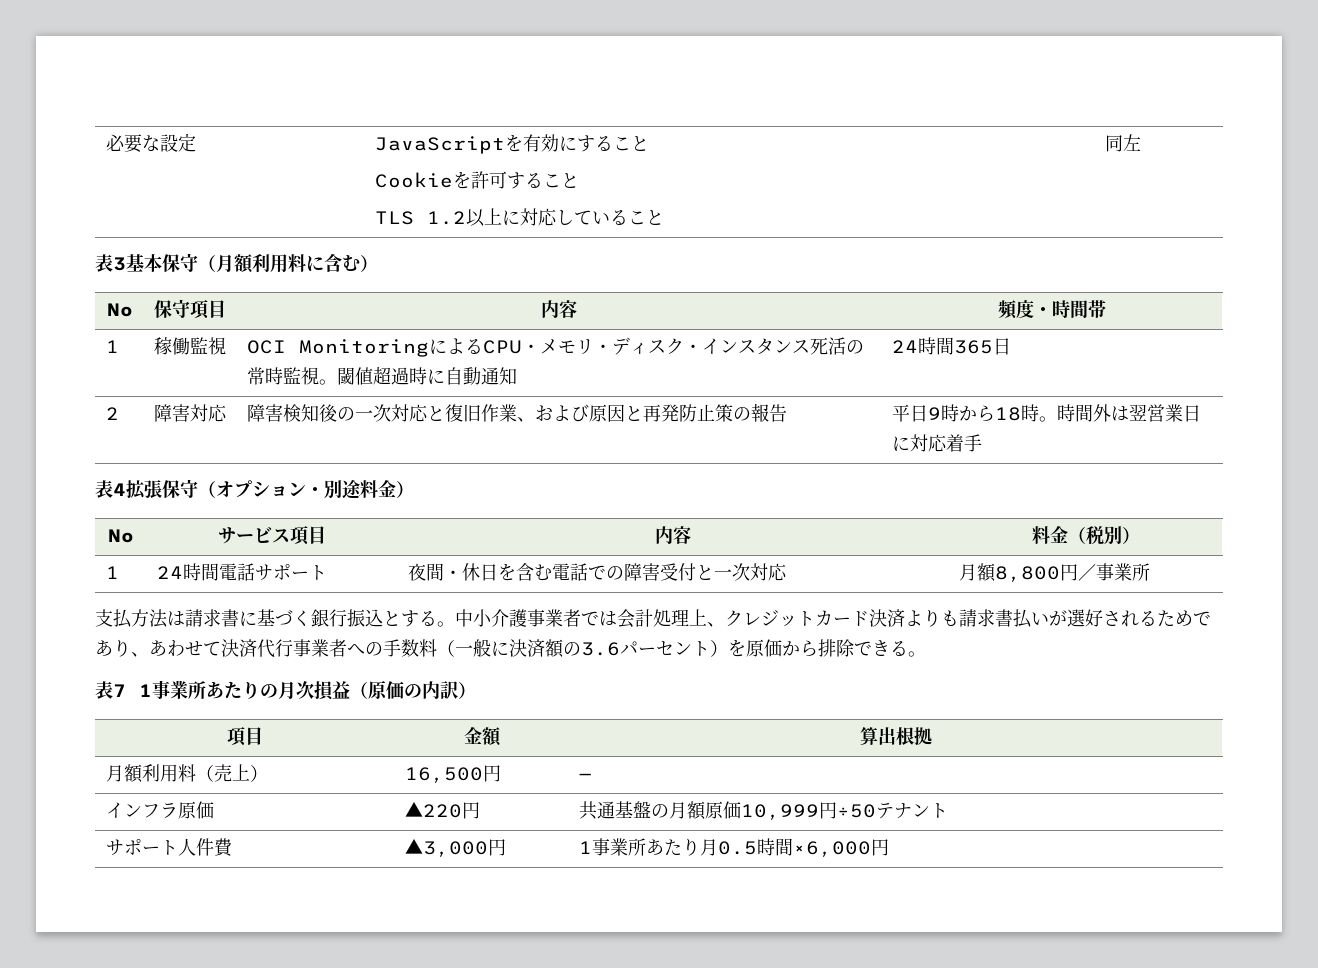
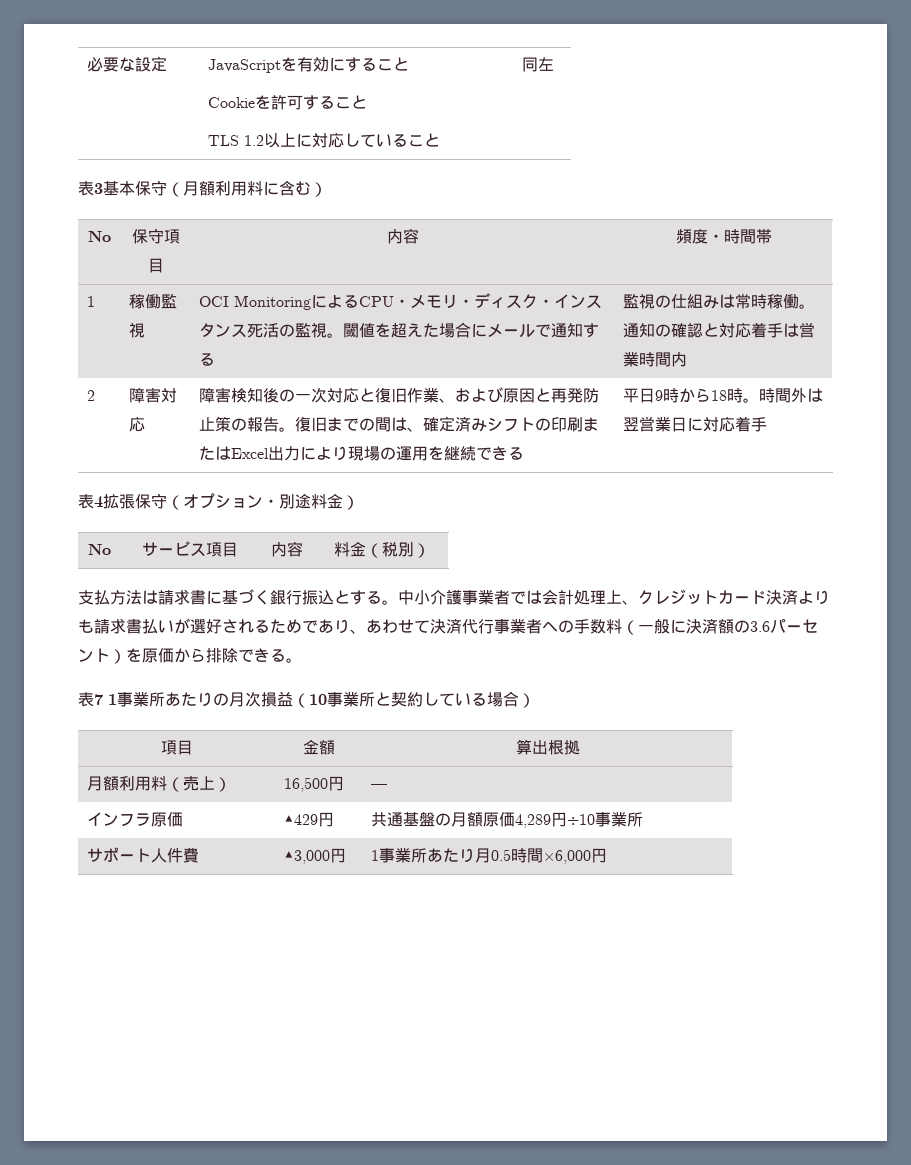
- OCI MonitoringによるCPU・メモリ・ディスク・インスタンス死活の常時監視。
+ OCI MonitoringによるCPU・メモリ・ディスク・インスタンス死活の監視。
- 閾値超過時に自動通知 | 24時間365日
+ 閾値を超えた場合にメールで通知する | 監視の仕組みは常時稼働。通知の確認と対応着手は営業時間内
- 障害検知後の一次対応と復旧作業、および原因と再発防止策の報告
+ 障害検知後の一次対応と復旧作業、および原因と再発防止策の報告。復旧までの間は、確定済みシフトの印刷またはExcel出力により現場の運用を継続できる
- 1 | 24時間電話サポート | 夜間・休日を含む電話での障害受付と一次対応 | 月額8,800円／事業所
- 表7 1事業所あたりの月次損益（原価の内訳）
+ 表7 1事業所あたりの月次損益（10事業所と契約している場合）
- インフラ原価 | ▲220円 | 共通基盤の月額原価10,999円÷50テナント
+ インフラ原価 | ▲429円 | 共通基盤の月額原価4,289円÷10事業所

